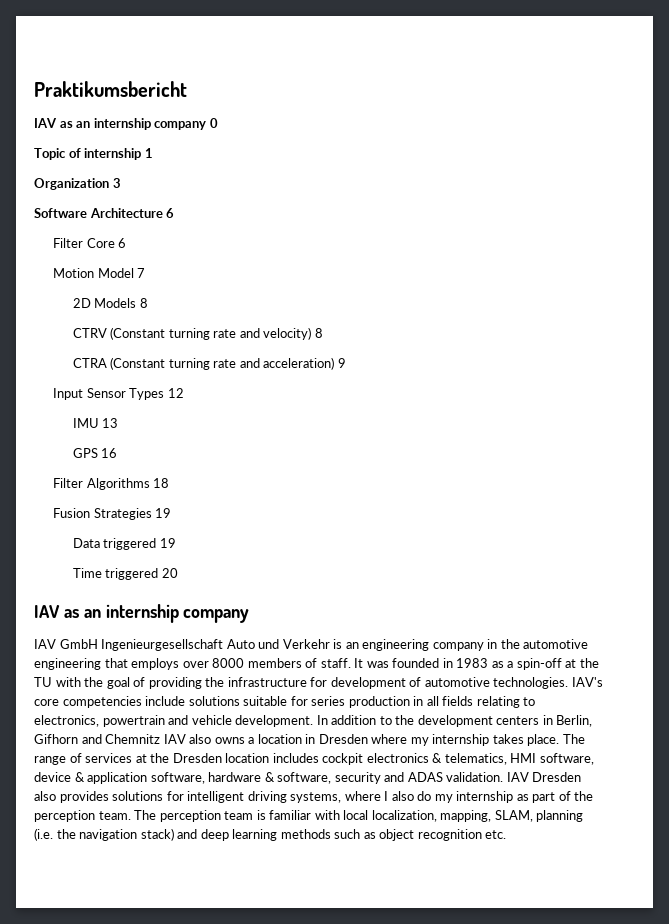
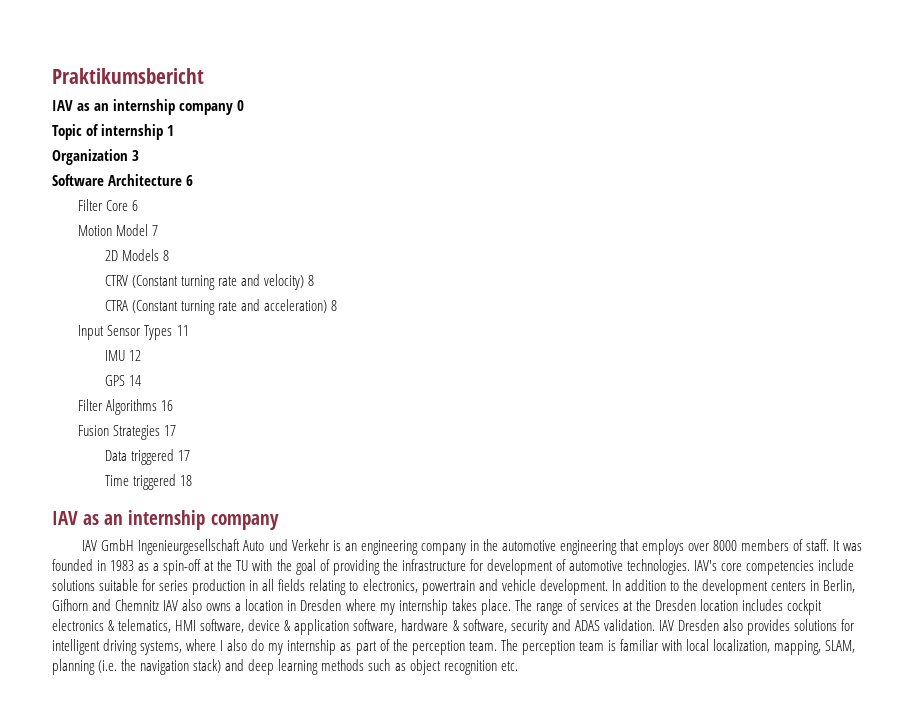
- CTRA (Constant turning rate and acceleration) 9
+ CTRA (Constant turning rate and acceleration) 8
- Input Sensor Types 12
+ Input Sensor Types 11
+ IMU 12
- IMU 13
- GPS 16
+ GPS 14
- Filter Algorithms 18
+ Filter Algorithms 16
- Fusion Strategies 19
+ Fusion Strategies 17
- Data triggered 19
+ Data triggered 17
- Time triggered 20
+ Time triggered 18

